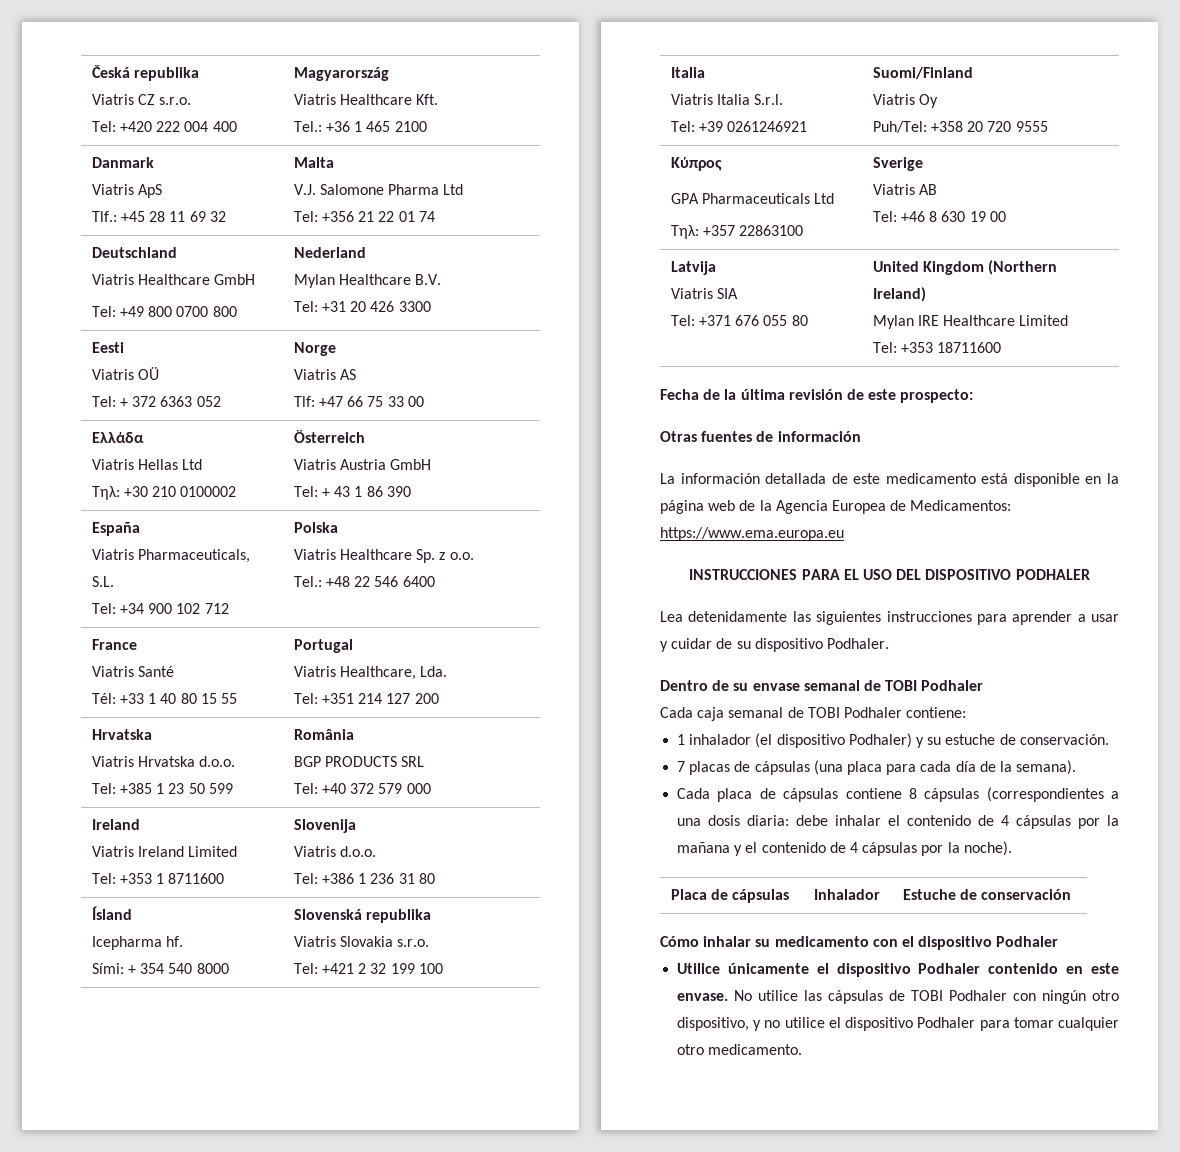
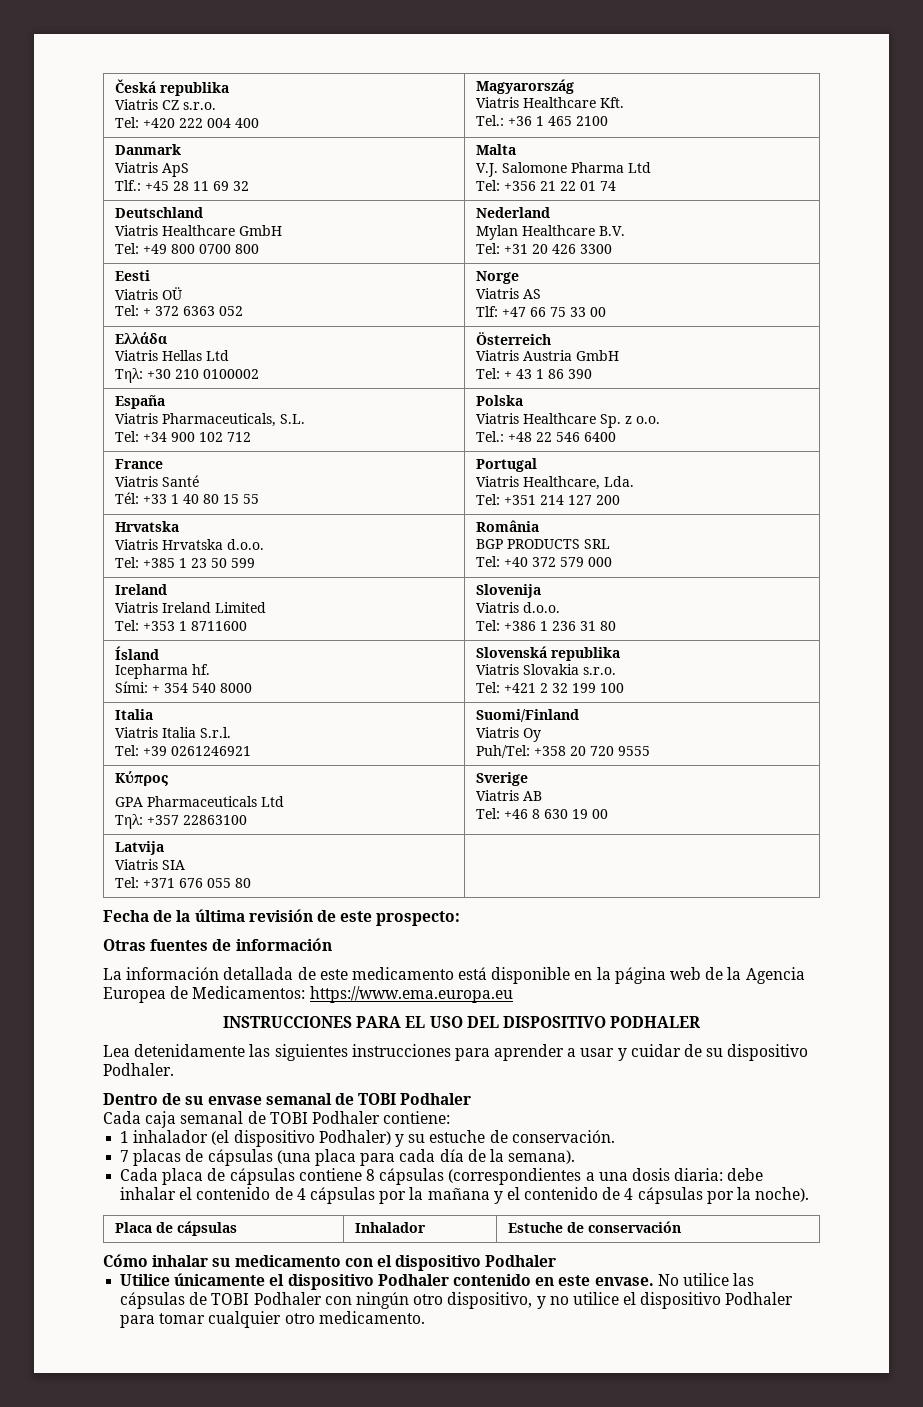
  Latvija
  Viatris SIA
- Tel: +371 676 055 80 | United Kingdom (Northern Ireland)
- Mylan IRE Healthcare Limited
- Tel: +353 18711600
+ Tel: +371 676 055 80 |

